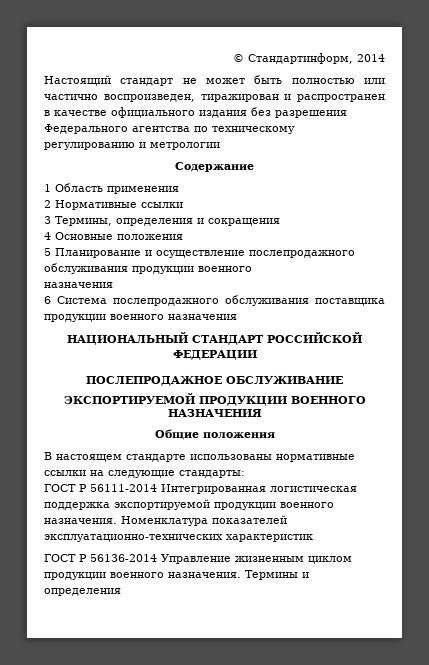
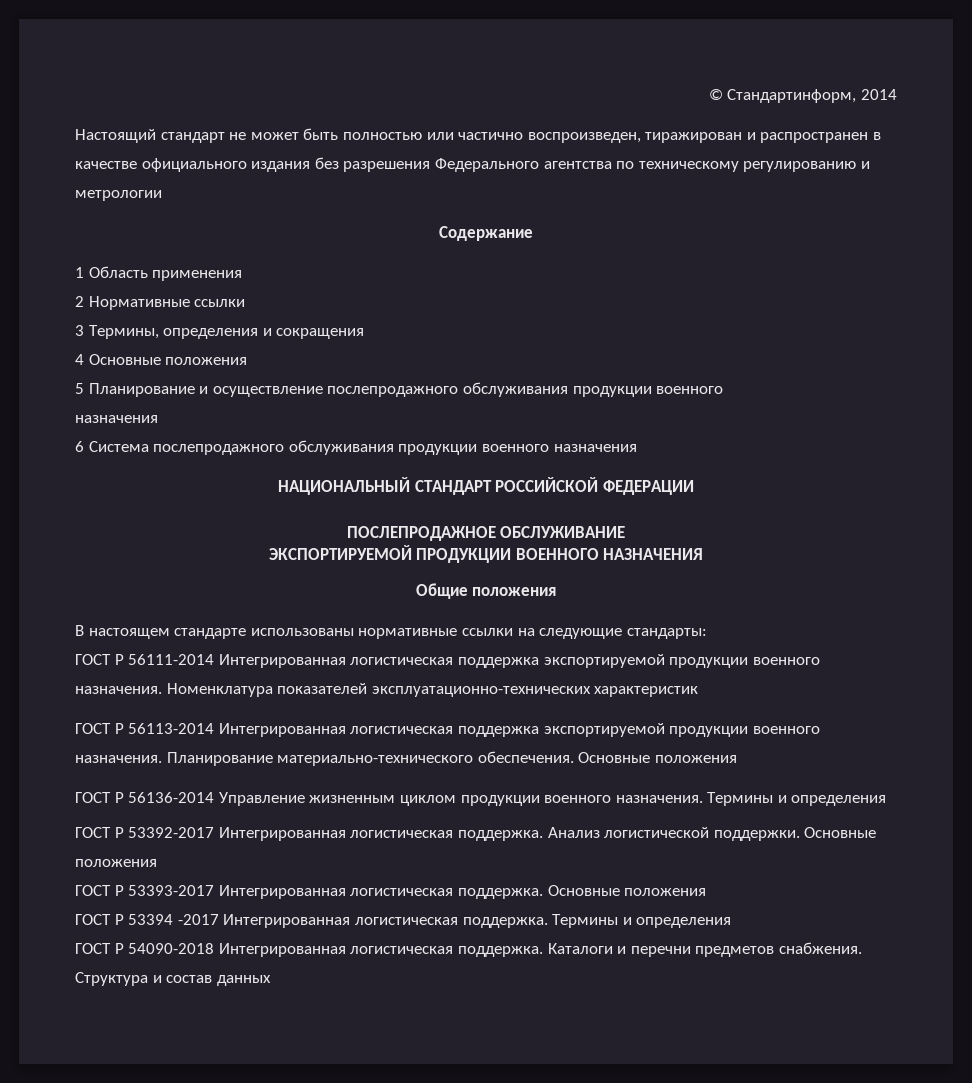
- 6 Система послепродажного обслуживания поставщика продукции военного назначения
+ 6 Система послепродажного обслуживания продукции военного назначения
+ ГОСТ Р 56113-2014 Интегрированная логистическая поддержка экспортируемой продукции военного назначения. Планирование материально-технического обеспечения. Основные положения
+ ГОСТ Р 53392-2017 Интегрированная логистическая поддержка. Анализ логистической поддержки. Основные положения
+ ГОСТ Р 53393-2017 Интегрированная логистическая поддержка. Основные положения
+ ГОСТ Р 53394 -2017 Интегрированная логистическая поддержка. Термины и определения
+ ГОСТ Р 54090-2018 Интегрированная логистическая поддержка. Каталоги и перечни предметов снабжения. Структура и состав данных

